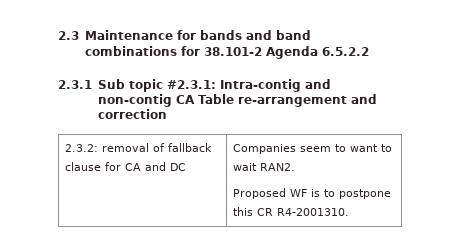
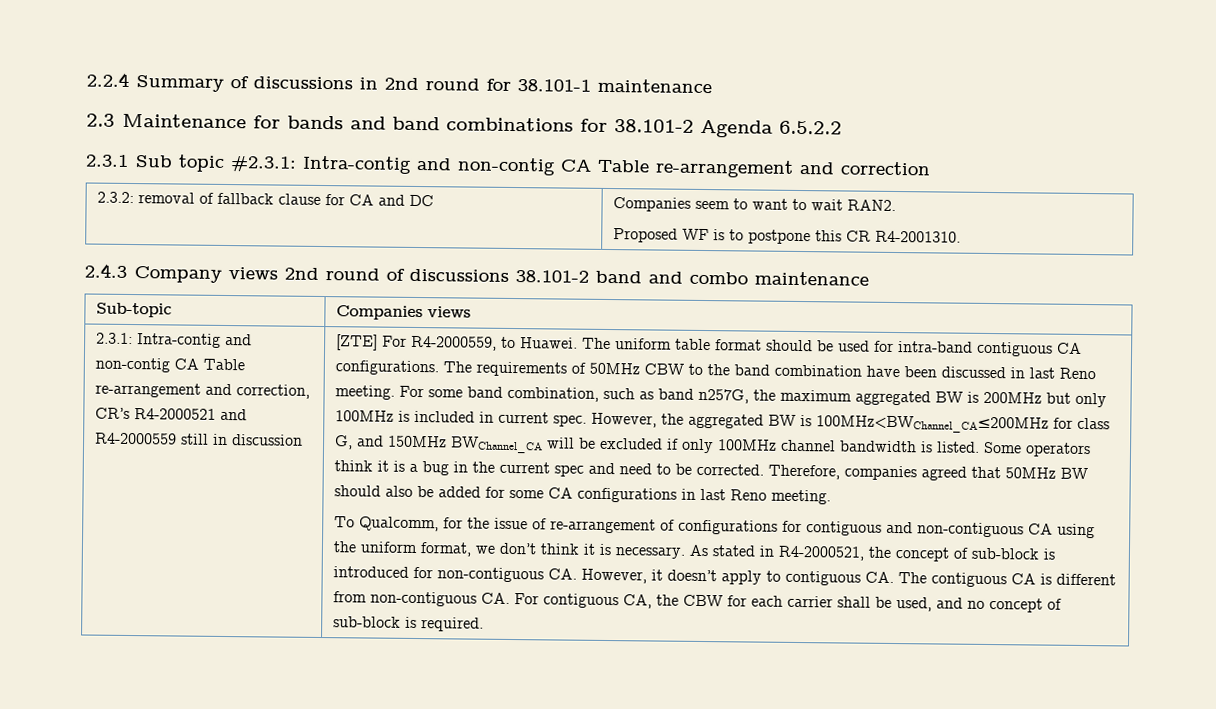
+ 2.2.4 Summary of discussions in 2nd round for 38.101-1 maintenance
+ 2.4.3 Company views 2nd round of discussions 38.101-2 band and combo maintenance
+ Sub-topic | Companies views
+ 2.3.1: Intra-contig and non-contig CA Table re-arrangement and correction, CR’s R4-2000521 and R4-2000559 still in discussion | [ZTE] For R4-2000559, to Huawei. The uniform table format should be used for intra-band contiguous CA configurations. The requirements of 50MHz CBW to the band combination have been discussed in last Reno meeting. For some band combination, such as band n257G, the maximum aggregated BW is 200MHz but only 100MHz is included in current spec. However, the aggregated BW is 100MHz<BWChannel_CA≤200MHz for class G, and 150MHz BWChannel_CA will be excluded if only 100MHz channel bandwidth is listed. Some operators think it is a bug in the current spec and need to be corrected. Therefore, companies agreed that 50MHz BW should also be added for some CA configurations in last Reno meeting.
+ To Qualcomm, for the issue of re-arrangement of configurations for contiguous and non-contiguous CA using the uniform format, we don’t think it is necessary. As stated in R4-2000521, the concept of sub-block is introduced for non-contiguous CA. However, it doesn’t apply to contiguous CA. The contiguous CA is different from non-contiguous CA. For contiguous CA, the CBW for each carrier shall be used, and no concept of sub-block is required.

